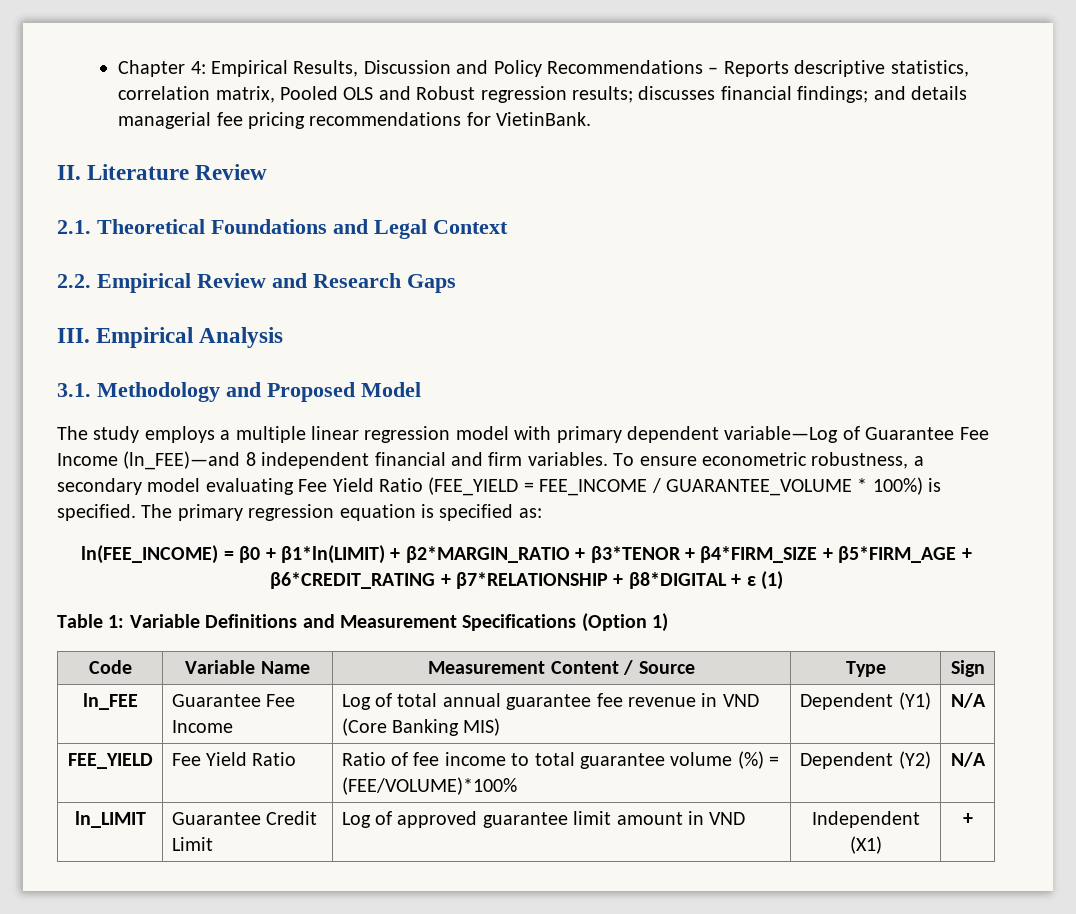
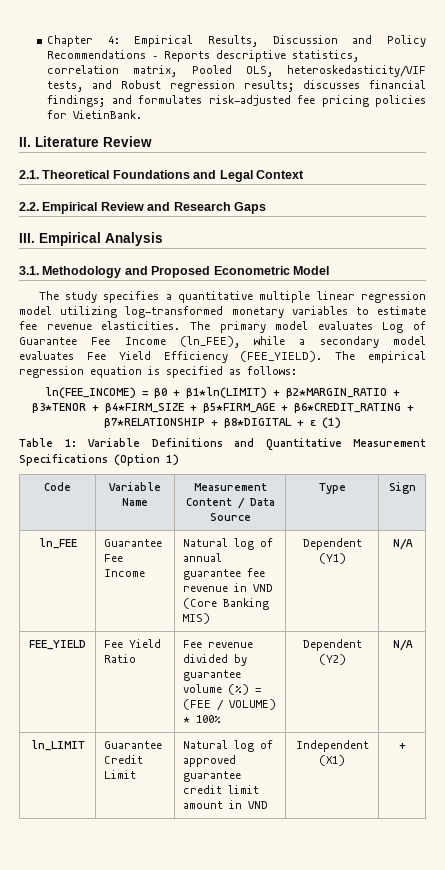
- Chapter 4: Empirical Results, Discussion and Policy Recommendations – Reports descriptive statistics, correlation matrix, Pooled OLS and Robust regression results; discusses financial findings; and details managerial fee pricing recommendations for VietinBank.
+ Chapter 4: Empirical Results, Discussion and Policy Recommendations – Reports descriptive statistics, correlation matrix, Pooled OLS, heteroskedasticity/VIF tests, and Robust regression results; discusses financial findings; and formulates risk-adjusted fee pricing policies for VietinBank.
- 3.1. Methodology and Proposed Model
+ 3.1. Methodology and Proposed Econometric Model
- The study employs a multiple linear regression model with primary dependent variable—Log of Guarantee Fee Income (ln_FEE)—and 8 independent financial and firm variables. To ensure econometric robustness, a secondary model evaluating Fee Yield Ratio (FEE_YIELD = FEE_INCOME / GUARANTEE_VOLUME * 100%) is specified. The primary regression equation is specified as:
+ The study specifies a quantitative multiple linear regression model utilizing log-transformed monetary variables to estimate fee revenue elasticities. The primary model evaluates Log of Guarantee Fee Income (ln_FEE), while a secondary model evaluates Fee Yield Efficiency (FEE_YIELD). The empirical regression equation is specified as follows:
- Table 1: Variable Definitions and Measurement Specifications (Option 1)
+ Table 1: Variable Definitions and Quantitative Measurement Specifications (Option 1)
- Code | Variable Name | Measurement Content / Source | Type | Sign
+ Code | Variable Name | Measurement Content / Data Source | Type | Sign
- ln_FEE | Guarantee Fee Income | Log of total annual guarantee fee revenue in VND (Core Banking MIS) | Dependent (Y1) | N/A
+ ln_FEE | Guarantee Fee Income | Natural log of annual guarantee fee revenue in VND (Core Banking MIS) | Dependent (Y1) | N/A
- FEE_YIELD | Fee Yield Ratio | Ratio of fee income to total guarantee volume (%) = (FEE/VOLUME)*100% | Dependent (Y2) | N/A
+ FEE_YIELD | Fee Yield Ratio | Fee revenue divided by guarantee volume (%) = (FEE / VOLUME) * 100% | Dependent (Y2) | N/A
- ln_LIMIT | Guarantee Credit Limit | Log of approved guarantee limit amount in VND | Independent (X1) | +
+ ln_LIMIT | Guarantee Credit Limit | Natural log of approved guarantee credit limit amount in VND | Independent (X1) | +

